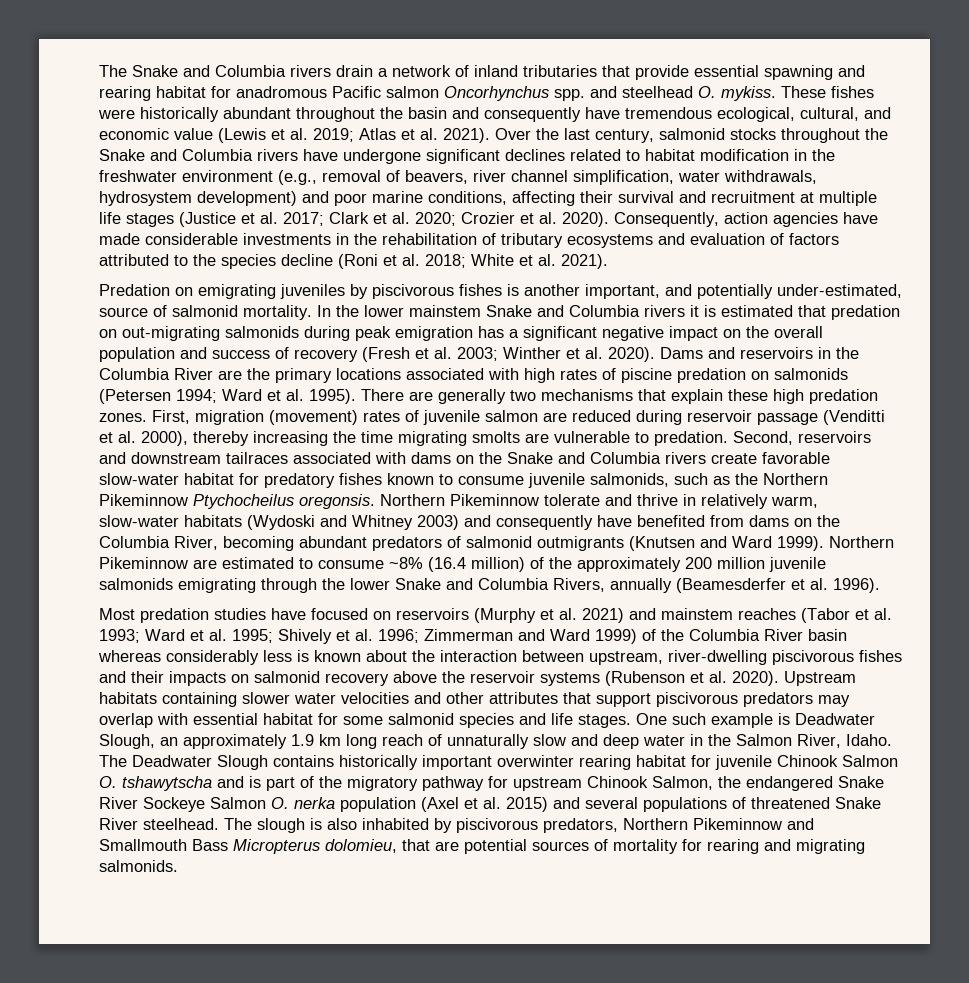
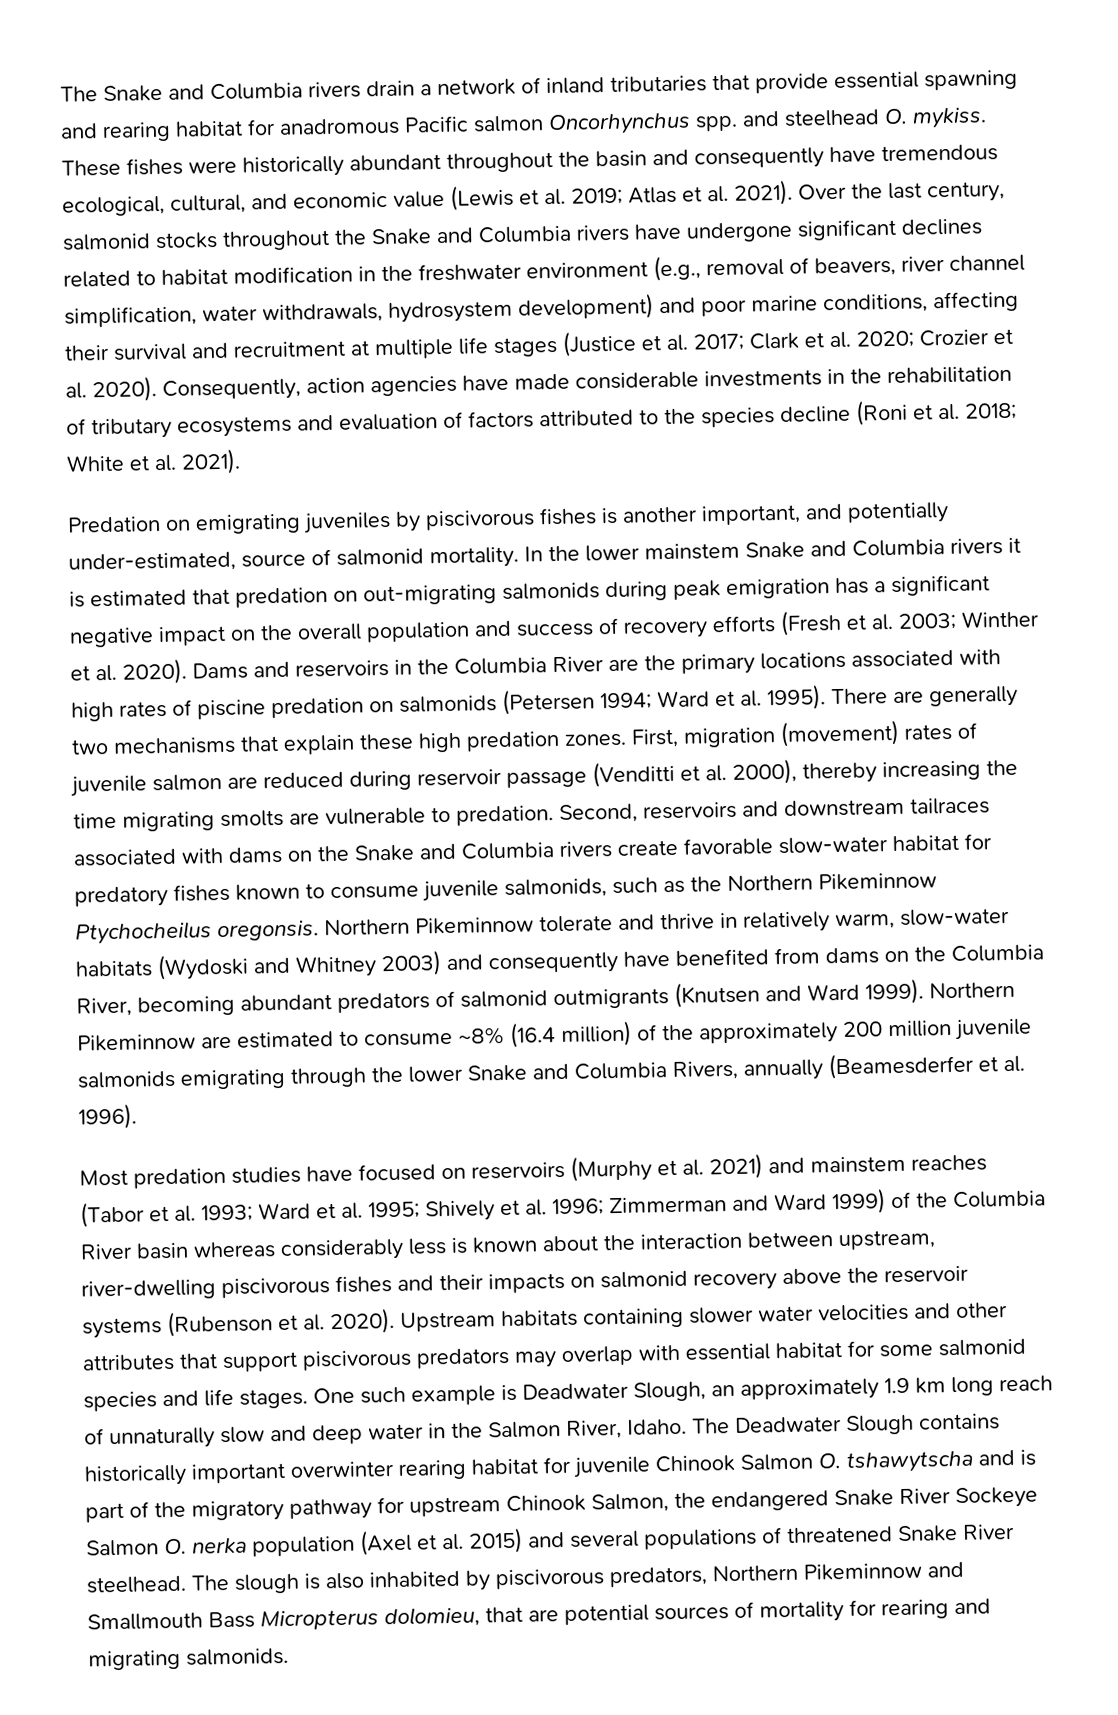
- In the lower mainstem Snake and Columbia rivers it is estimated that predation on out-migrating salmonids during peak emigration has a significant negative impact on the overall population and success of recovery (Fresh et al. 2003; Winther et al. 2020).
+ In the lower mainstem Snake and Columbia rivers it is estimated that predation on out-migrating salmonids during peak emigration has a significant negative impact on the overall population and success of recovery efforts (Fresh et al. 2003; Winther et al. 2020).

